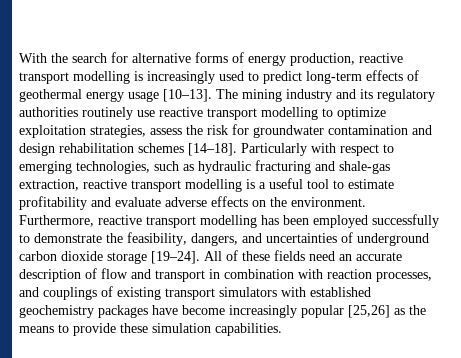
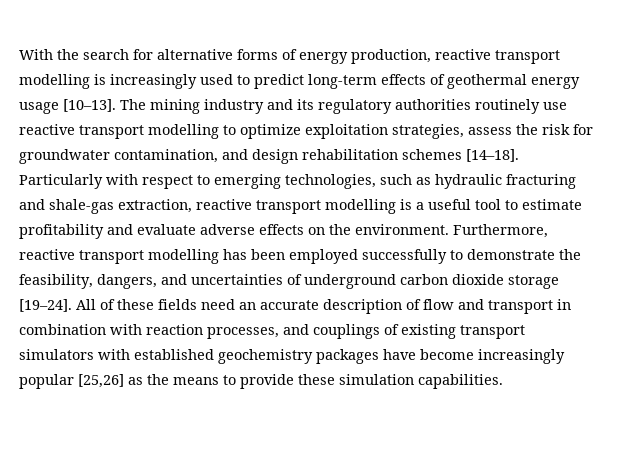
- The mining industry and its regulatory authorities routinely use reactive transport modelling to optimize exploitation strategies, assess the risk for groundwater contamination and design rehabilitation schemes [14–18].
+ The mining industry and its regulatory authorities routinely use reactive transport modelling to optimize exploitation strategies, assess the risk for groundwater contamination, and design rehabilitation schemes [14–18].

